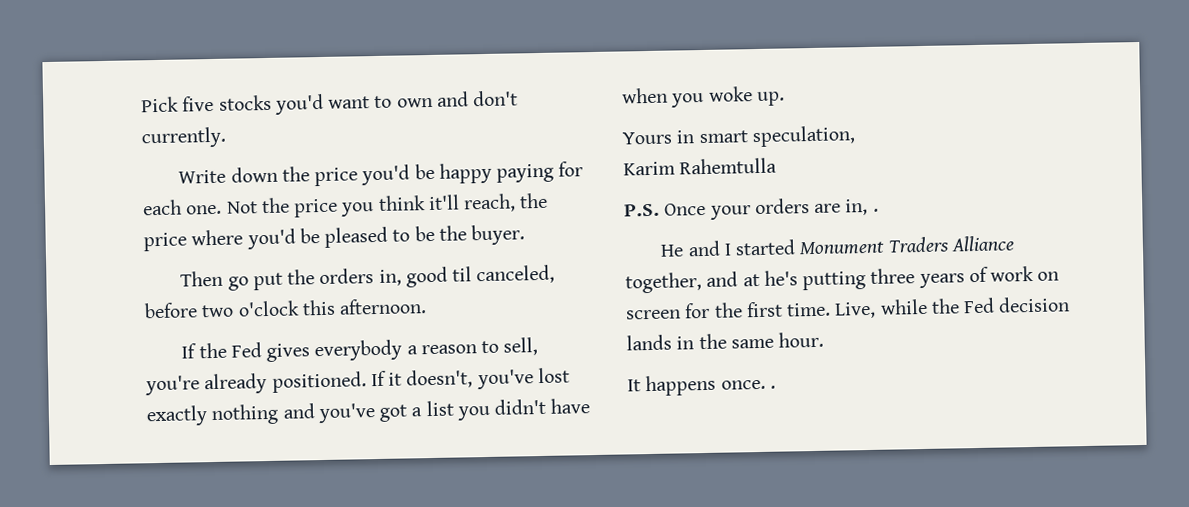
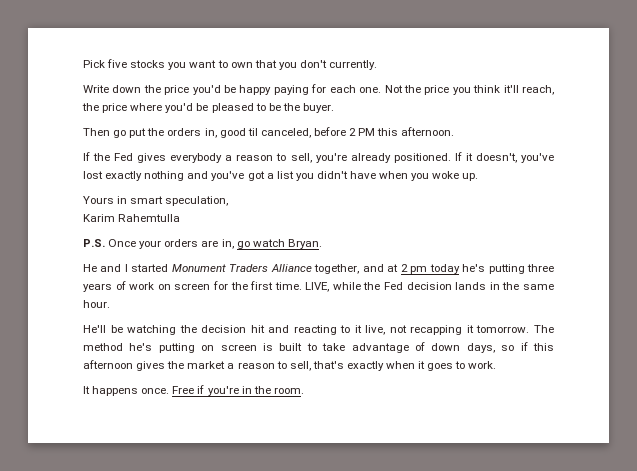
- Pick five stocks you'd want to own and don't currently.
+ Pick five stocks you want to own that you don't currently.
- Then go put the orders in, good til canceled, before two o'clock this afternoon.
+ Then go put the orders in, good til canceled, before 2 PM this afternoon.
- P.S. Once your orders are in, .
+ P.S. Once your orders are in, go watch Bryan.
- He and I started Monument Traders Alliance together, and at he's putting three years of work on screen for the first time.
+ He and I started Monument Traders Alliance together, and at 2 pm today he's putting three years of work on screen for the first time.
- Live, while the Fed decision lands in the same hour.
+ LIVE, while the Fed decision lands in the same hour.
- It happens once. .
+ He'll be watching the decision hit and reacting to it live, not recapping it tomorrow. The method he's putting on screen is built to take advantage of down days, so if this afternoon gives the market a reason to sell, that's exactly when it goes to work.
+ It happens once. Free if you're in the room.

